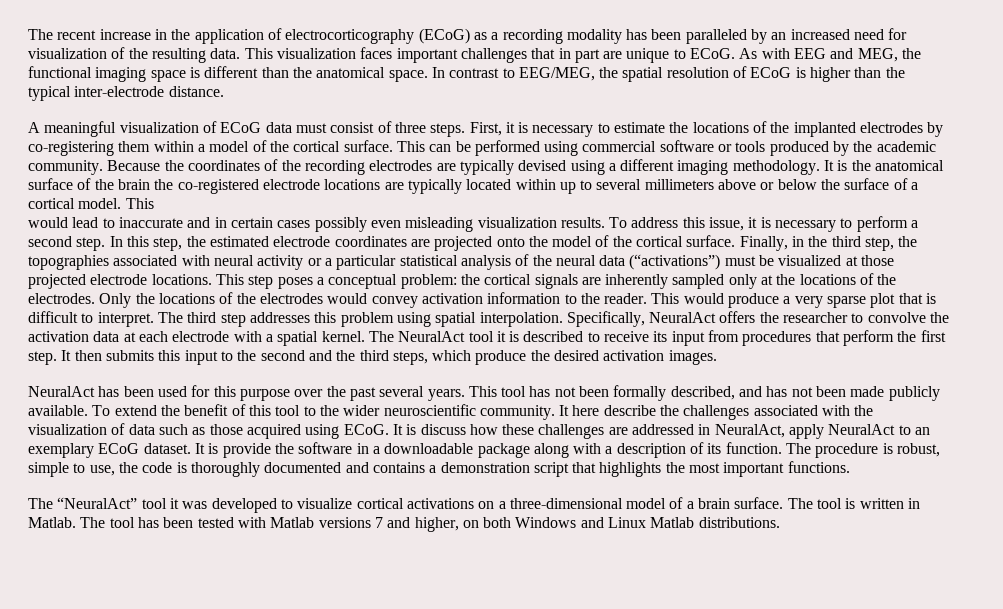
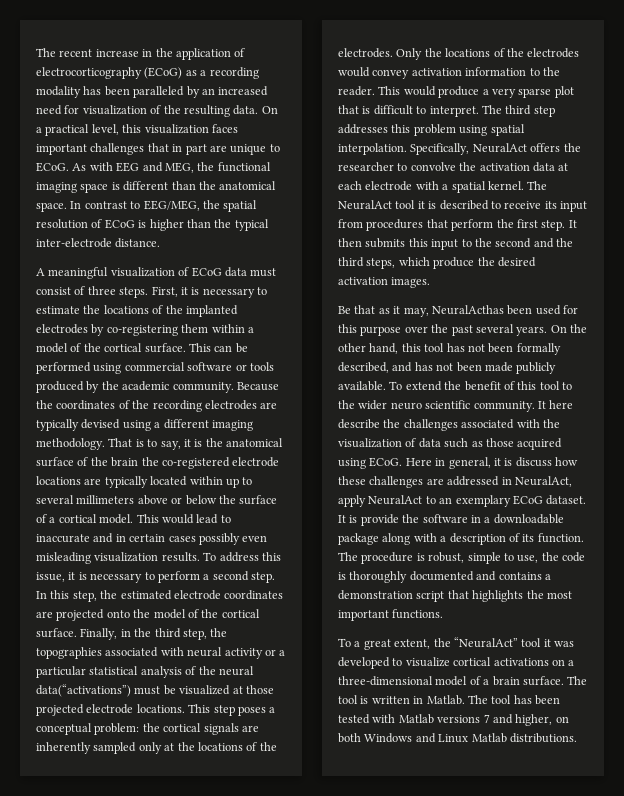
- This visualization faces important challenges that in part are unique to ECoG.
+ On a practical level, this visualization faces important challenges that in part are unique to ECoG.
- It is the anatomical surface of the brain the co-registered electrode locations are typically located within up to several millimeters above or below the surface of a cortical model. This
- would lead to inaccurate and in certain cases possibly even misleading visualization results.
+ That is to say, it is the anatomical surface of the brain the co-registered electrode locations are typically located within up to several millimeters above or below the surface of a cortical model. This would lead to inaccurate and in certain cases possibly even misleading visualization results.
- Finally, in the third step, the topographies associated with neural activity or a particular statistical analysis of the neural data (“activations”) must be visualized at those projected electrode locations.
+ Finally, in the third step, the topographies associated with neural activity or a particular statistical analysis of the neural data(“activations”) must be visualized at those projected electrode locations.
- NeuralAct has been used for this purpose over the past several years.
+ Be that as it may, NeuralActhas been used for this purpose over the past several years.
- This tool has not been formally described, and has not been made publicly available.
+ On the other hand, this tool has not been formally described, and has not been made publicly available.
- To extend the benefit of this tool to the wider neuroscientific community.
+ To extend the benefit of this tool to the wider neuro scientific community.
- It is discuss how these challenges are addressed in NeuralAct, apply NeuralAct to an exemplary ECoG dataset.
+ Here in general, it is discuss how these challenges are addressed in NeuralAct, apply NeuralAct to an exemplary ECoG dataset.
- The “NeuralAct” tool it was developed to visualize cortical activations on a three-dimensional model of a brain surface.
+ To a great extent, the “NeuralAct” tool it was developed to visualize cortical activations on a three-dimensional model of a brain surface.

